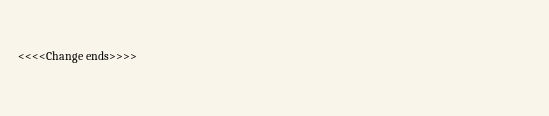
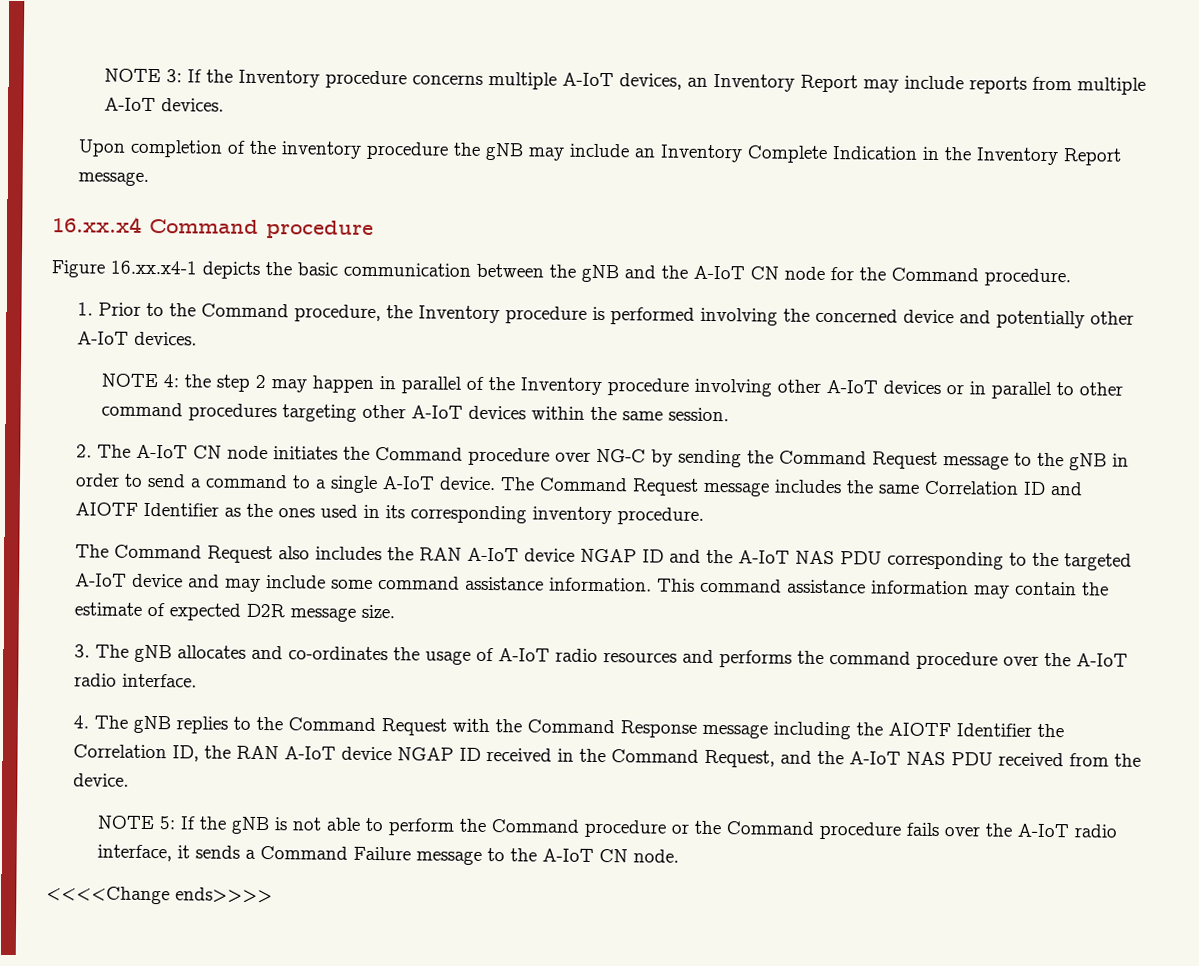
+ NOTE 3: If the Inventory procedure concerns multiple A-IoT devices, an Inventory Report may include reports from multiple A-IoT devices.
+ Upon completion of the inventory procedure the gNB may include an Inventory Complete Indication in the Inventory Report message.
+ 16.xx.x4 Command procedure
+ Figure 16.xx.x4-1 depicts the basic communication between the gNB and the A-IoT CN node for the Command procedure.
+ 1. Prior to the Command procedure, the Inventory procedure is performed involving the concerned device and potentially other A-IoT devices.
+ NOTE 4: the step 2 may happen in parallel of the Inventory procedure involving other A-IoT devices or in parallel to other command procedures targeting other A-IoT devices within the same session.
+ 2. The A-IoT CN node initiates the Command procedure over NG-C by sending the Command Request message to the gNB in order to send a command to a single A-IoT device. The Command Request message includes the same Correlation ID and AIOTF Identifier as the ones used in its corresponding inventory procedure.
+ The Command Request also includes the RAN A-IoT device NGAP ID and the A-IoT NAS PDU corresponding to the targeted A-IoT device and may include some command assistance information. This command assistance information may contain the estimate of expected D2R message size.
+ 3. The gNB allocates and co-ordinates the usage of A-IoT radio resources and performs the command procedure over the A-IoT radio interface.
+ 4. The gNB replies to the Command Request with the Command Response message including the AIOTF Identifier the Correlation ID, the RAN A-IoT device NGAP ID received in the Command Request, and the A-IoT NAS PDU received from the device.
+ NOTE 5: If the gNB is not able to perform the Command procedure or the Command procedure fails over the A-IoT radio interface, it sends a Command Failure message to the A-IoT CN node.

